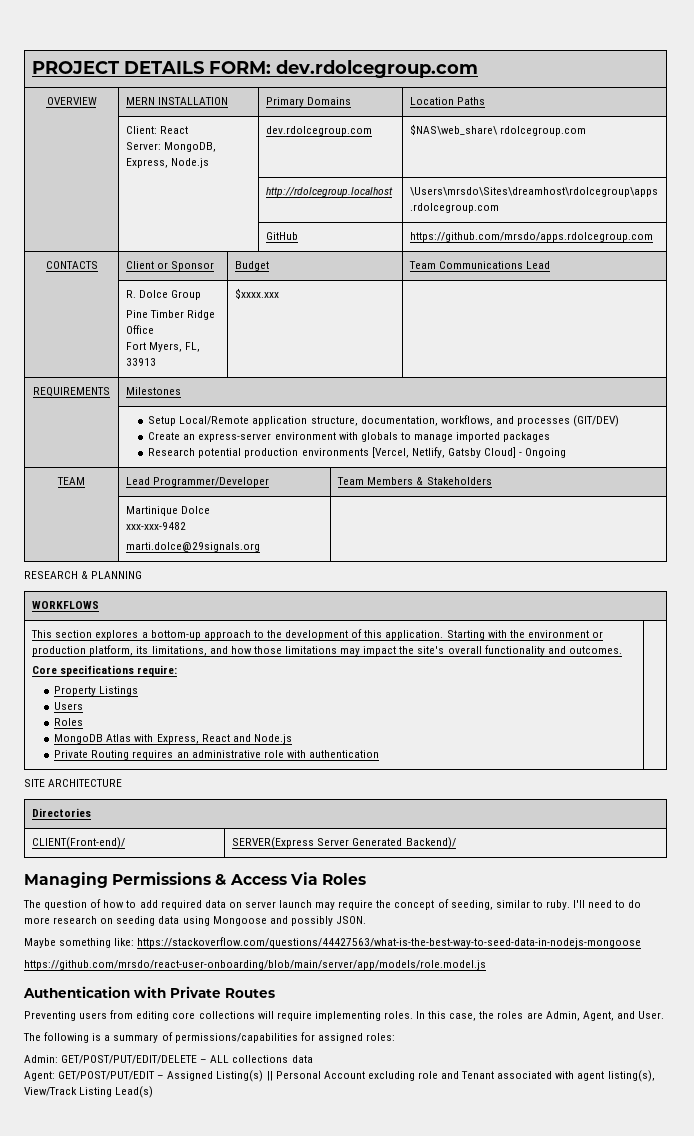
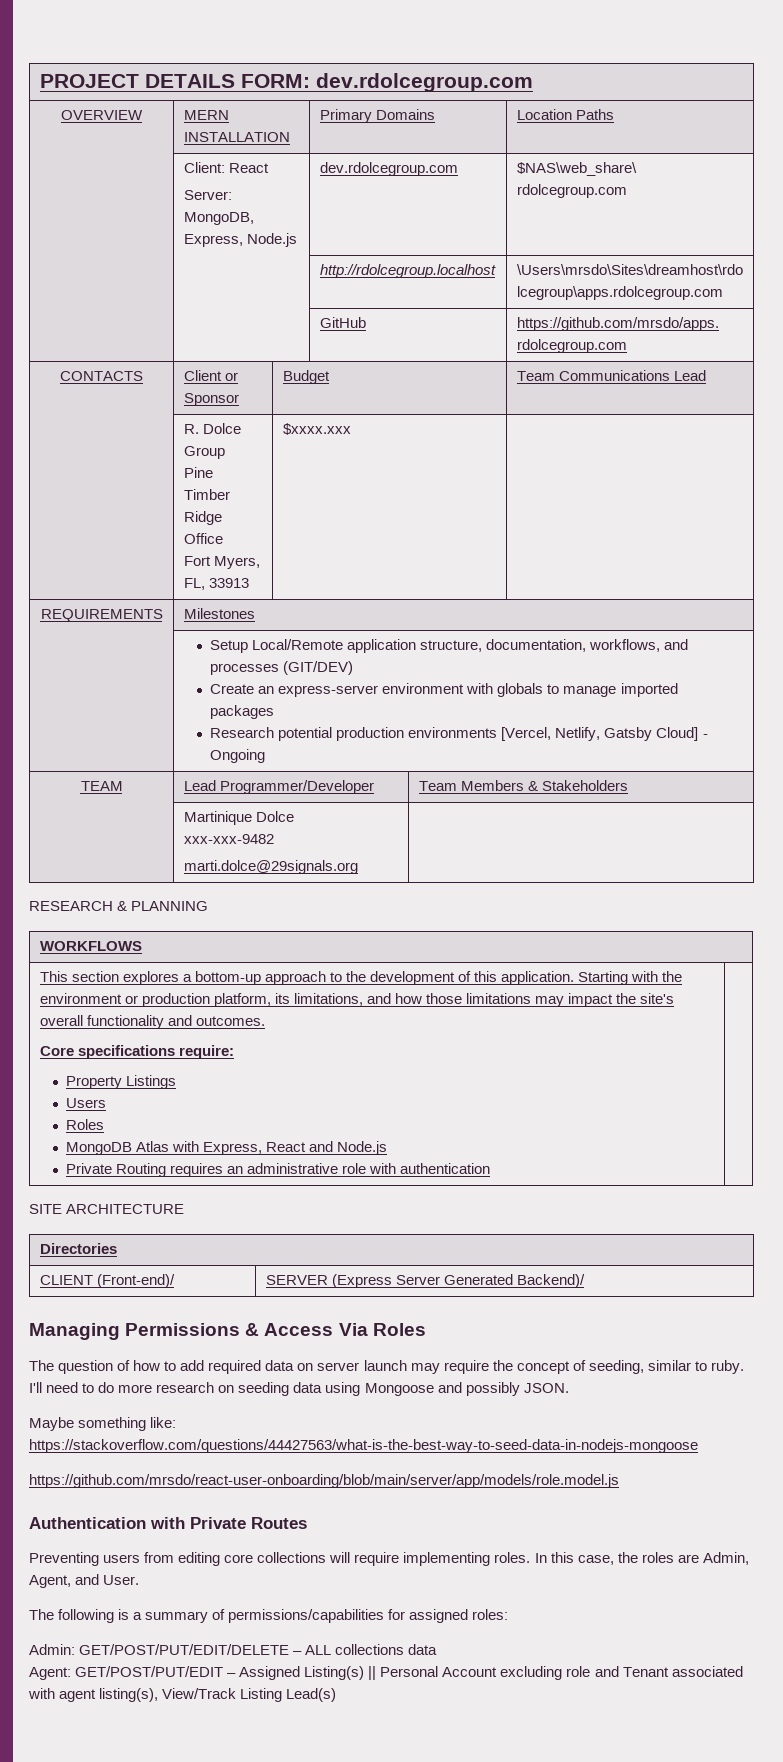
- CLIENT(Front-end)/ | SERVER(Express Server Generated Backend)/
+ CLIENT (Front-end)/ | SERVER (Express Server Generated Backend)/

